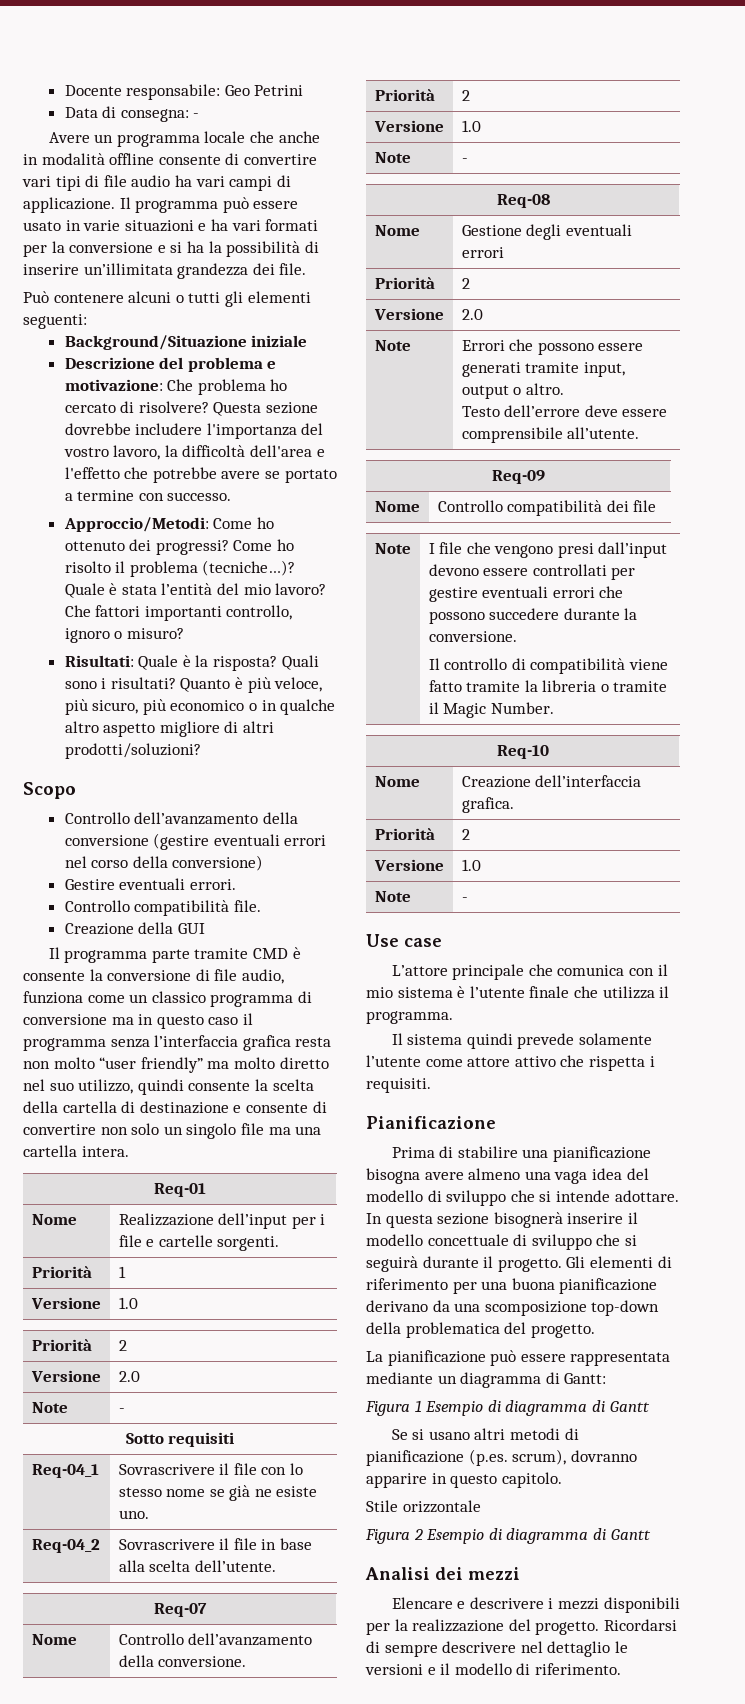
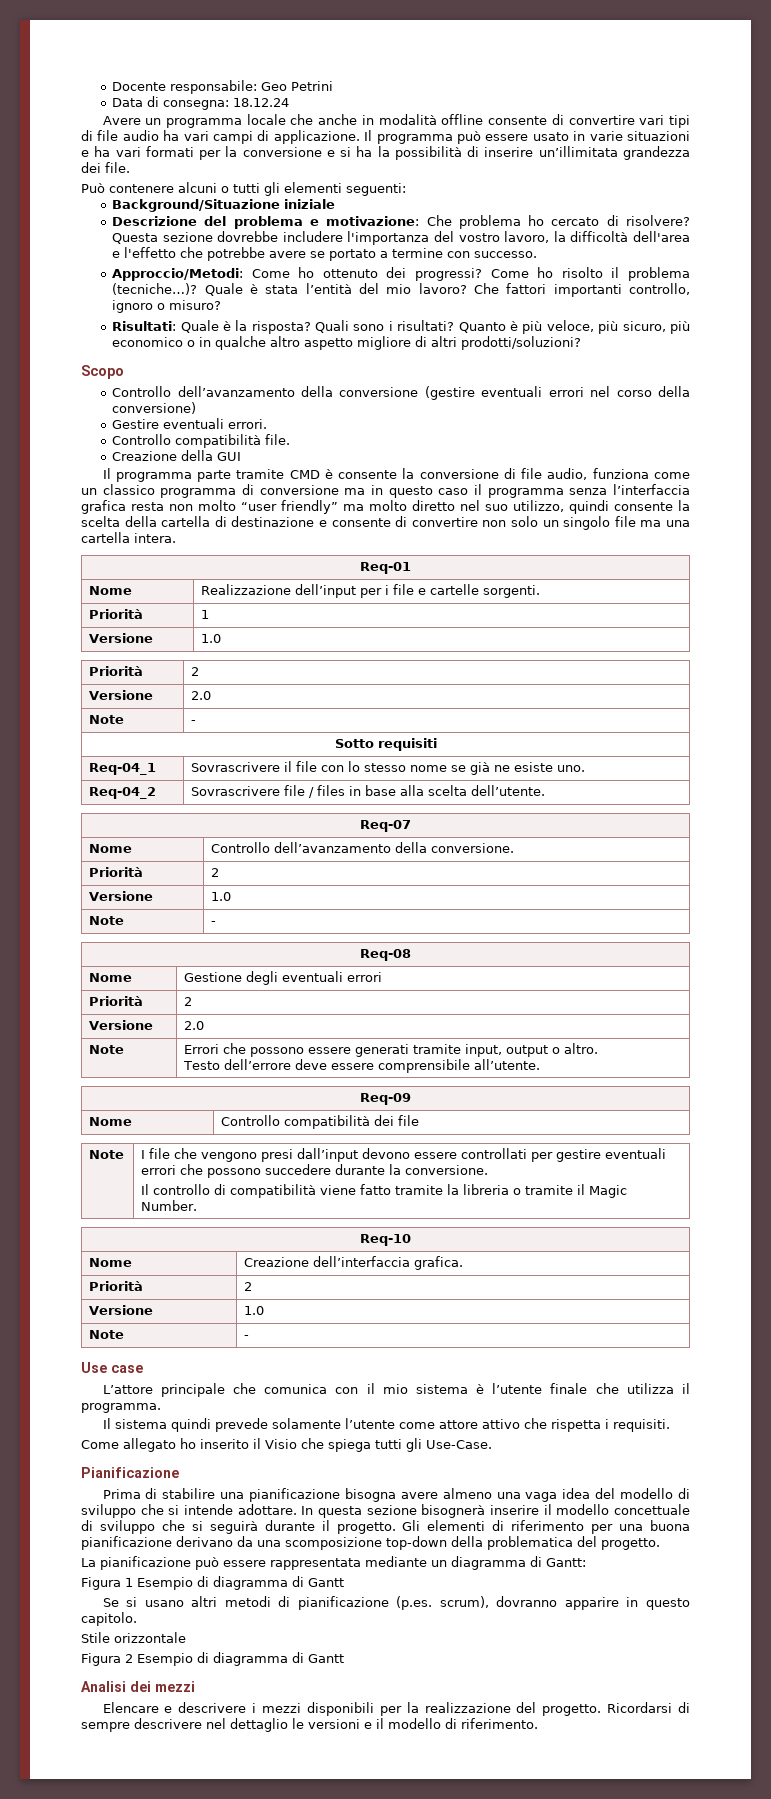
- Data di consegna: -
+ Data di consegna: 18.12.24
- Req-04_2 | Sovrascrivere il file in base alla scelta dell’utente.
+ Req-04_2 | Sovrascrivere file / files in base alla scelta dell’utente.
+ Come allegato ho inserito il Visio che spiega tutti gli Use-Case.

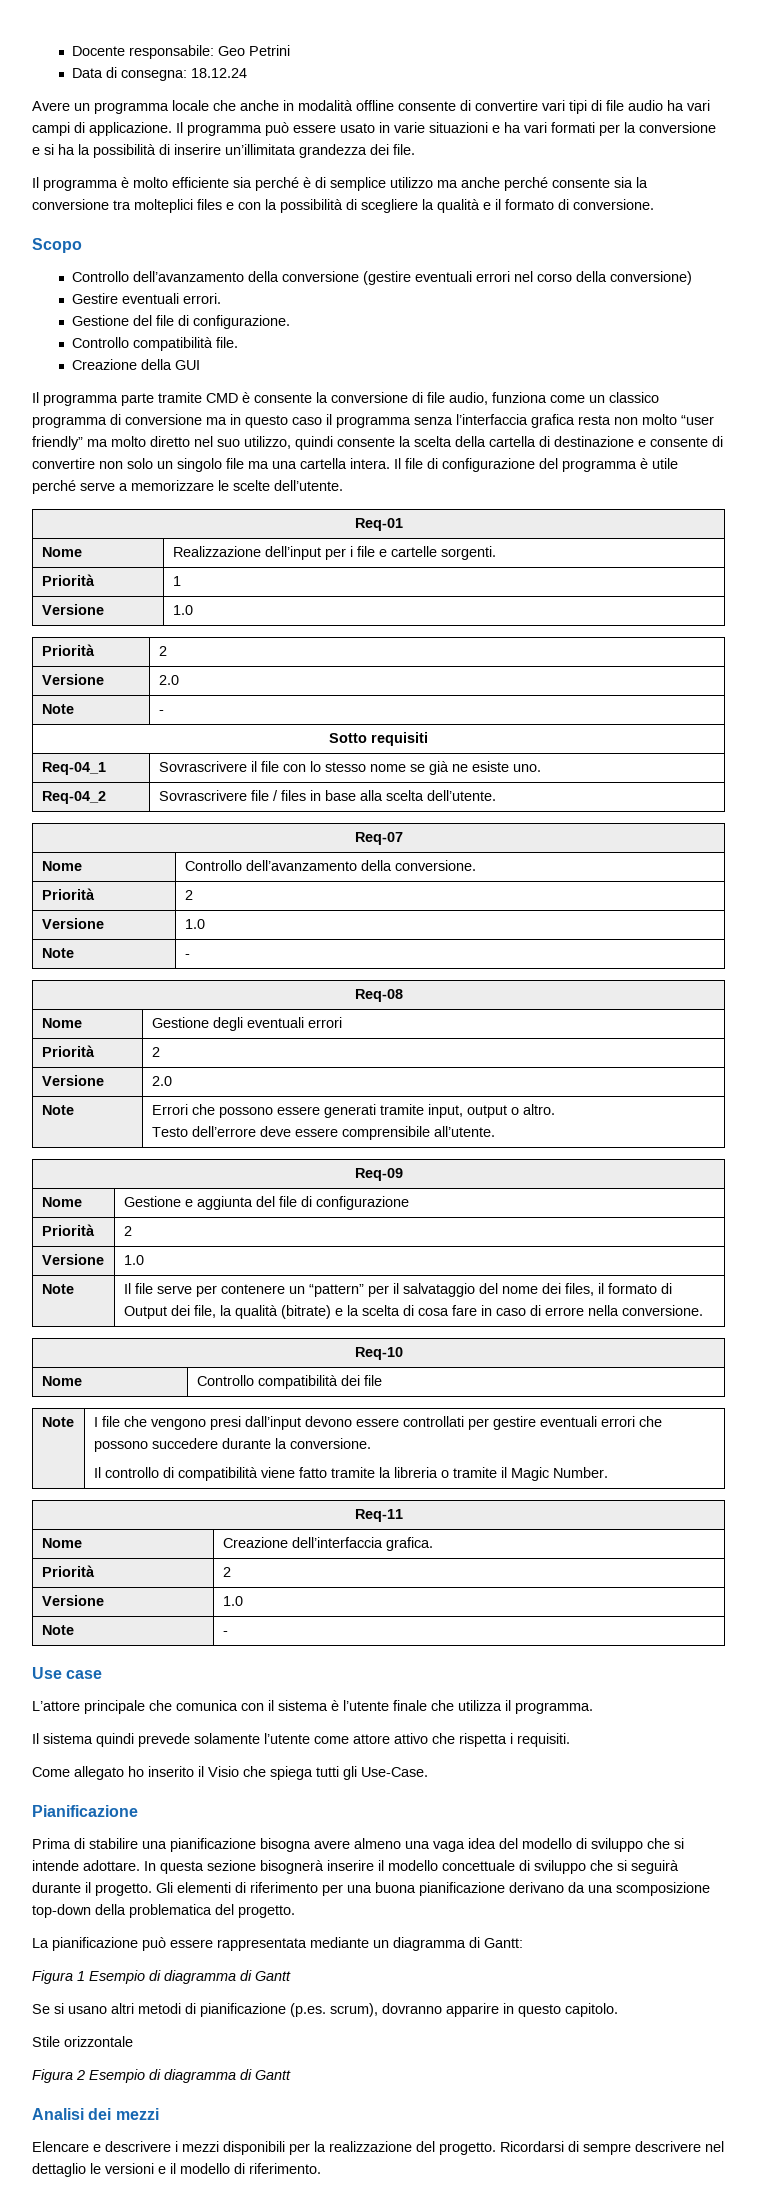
- Può contenere alcuni o tutti gli elementi seguenti:
- Background/Situazione iniziale
- Descrizione del problema e motivazione: Che problema ho cercato di risolvere? Questa sezione dovrebbe includere l'importanza del vostro lavoro, la difficoltà dell'area e l'effetto che potrebbe avere se portato a termine con successo.
- Approccio/Metodi: Come ho ottenuto dei progressi? Come ho risolto il problema (tecniche…)? Quale è stata l’entità del mio lavoro? Che fattori importanti controllo, ignoro o misuro?
- Risultati: Quale è la risposta? Quali sono i risultati? Quanto è più veloce, più sicuro, più economico o in qualche altro aspetto migliore di altri prodotti/soluzioni?
+ Il programma è molto efficiente sia perché è di semplice utilizzo ma anche perché consente sia la conversione tra molteplici files e con la possibilità di scegliere la qualità e il formato di conversione.
+ Gestione del file di configurazione.
+ Il file di configurazione del programma è utile perché serve a memorizzare le scelte dell’utente.
+ Nome | Gestione e aggiunta del file di configurazione
+ Priorità | 2
+ Versione | 1.0
+ Note | Il file serve per contenere un “pattern” per il salvataggio del nome dei files, il formato di Output dei file, la qualità (bitrate) e la scelta di cosa fare in caso di errore nella conversione.
+ Req-10
- Req-10
+ Req-11
- L’attore principale che comunica con il mio sistema è l’utente finale che utilizza il programma.
+ L’attore principale che comunica con il sistema è l’utente finale che utilizza il programma.

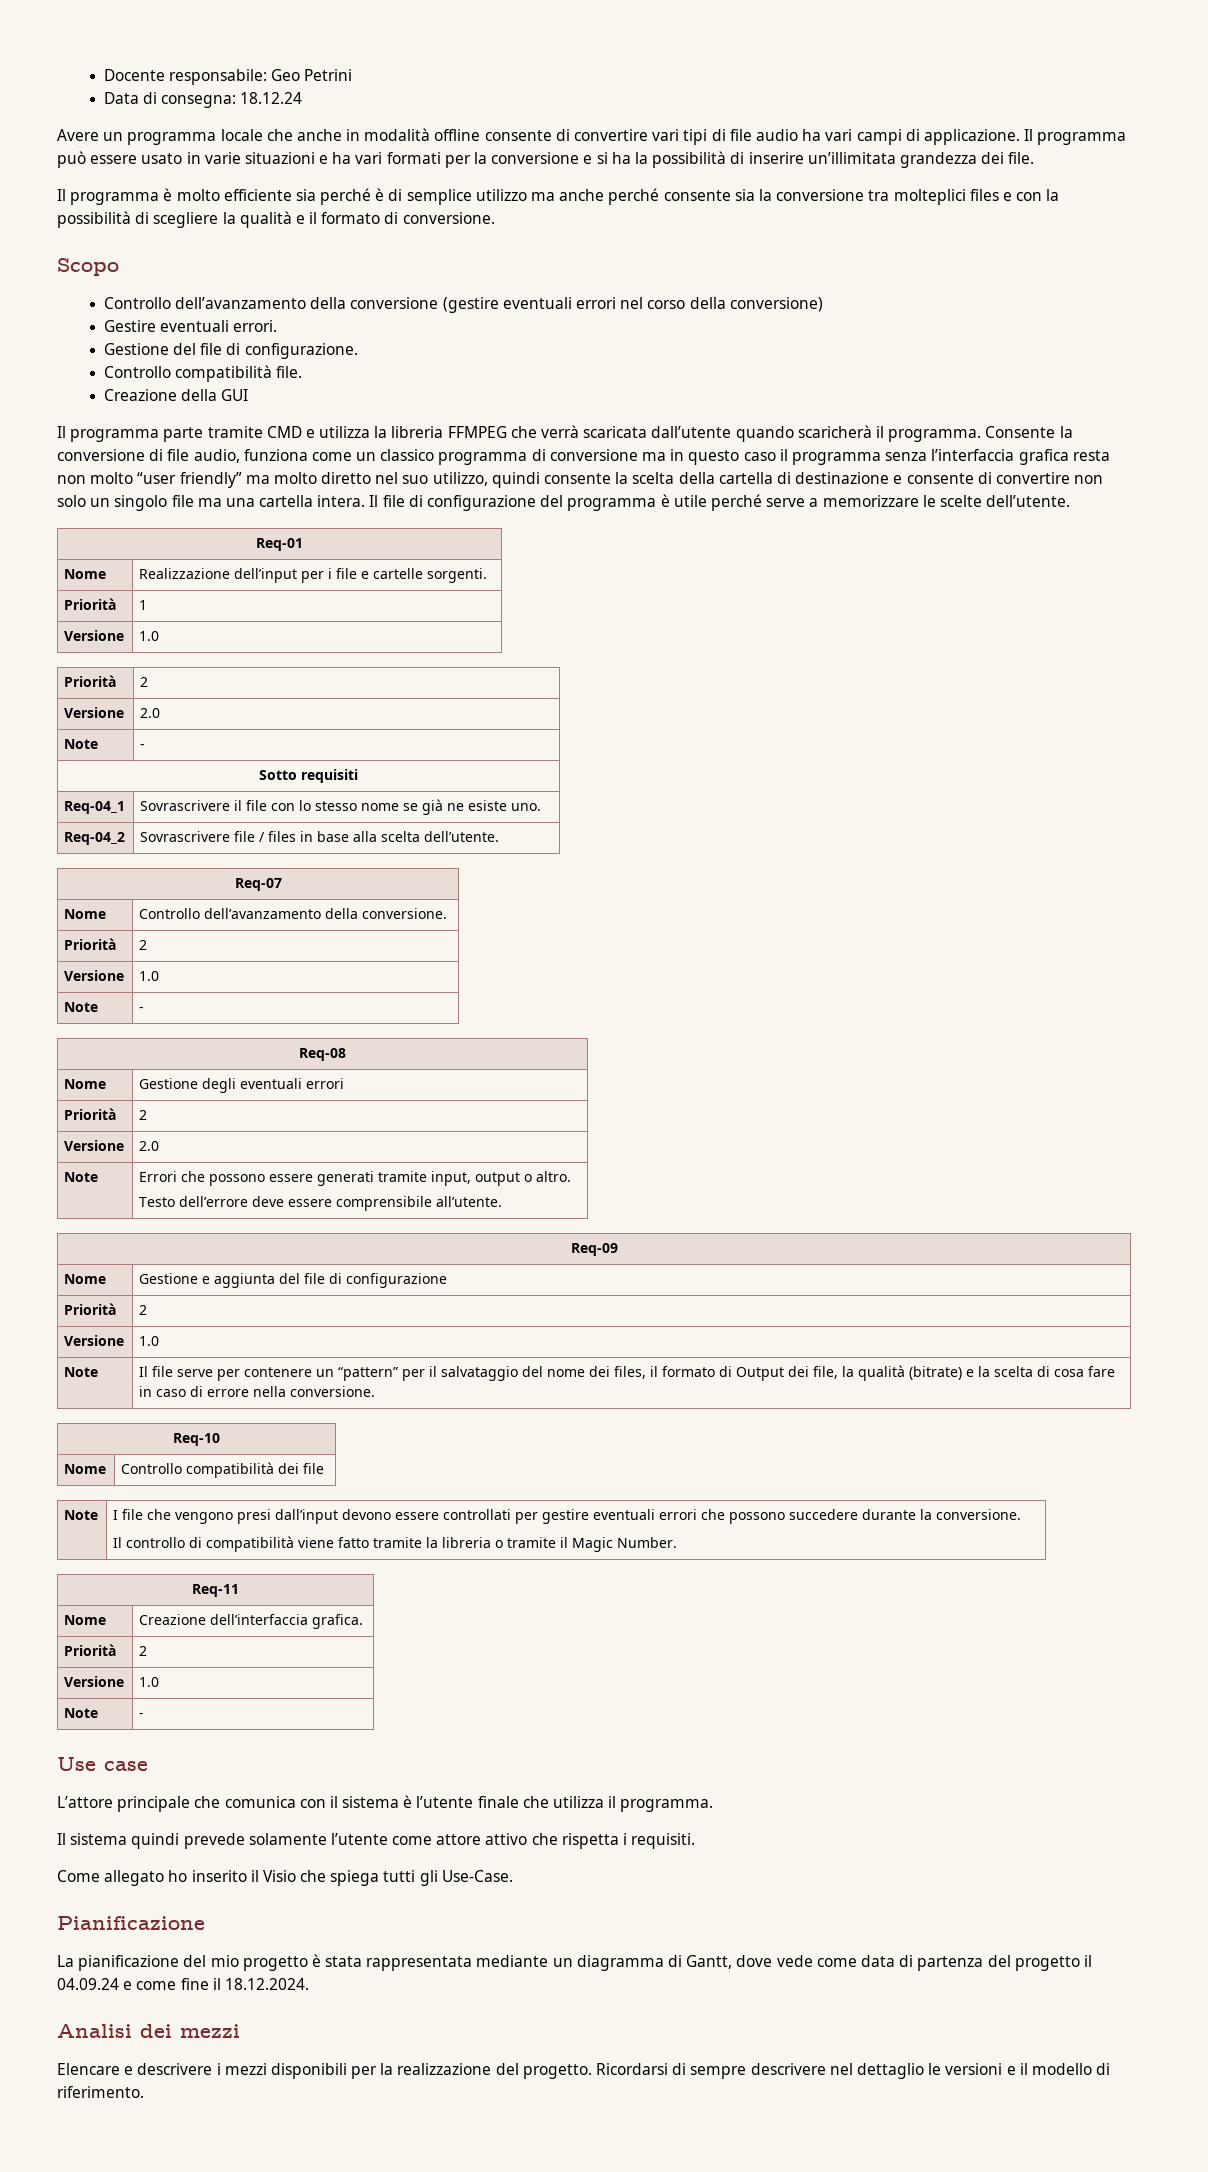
- Il programma parte tramite CMD è consente la conversione di file audio, funziona come un classico programma di conversione ma in questo caso il programma senza l’interfaccia grafica resta non molto “user friendly” ma molto diretto nel suo utilizzo, quindi consente la scelta della cartella di destinazione e consente di convertire non solo un singolo file ma una cartella intera.
+ Il programma parte tramite CMD e utilizza la libreria FFMPEG che verrà scaricata dall’utente quando scaricherà il programma. Consente la conversione di file audio, funziona come un classico programma di conversione ma in questo caso il programma senza l’interfaccia grafica resta non molto “user friendly” ma molto diretto nel suo utilizzo, quindi consente la scelta della cartella di destinazione e consente di convertire non solo un singolo file ma una cartella intera.
- Prima di stabilire una pianificazione bisogna avere almeno una vaga idea del modello di sviluppo che si intende adottare. In questa sezione bisognerà inserire il modello concettuale di sviluppo che si seguirà durante il progetto. Gli elementi di riferimento per una buona pianificazione derivano da una scomposizione top-down della problematica del progetto.
- La pianificazione può essere rappresentata mediante un diagramma di Gantt:
- Figura 1 Esempio di diagramma di Gantt
- Se si usano altri metodi di pianificazione (p.es. scrum), dovranno apparire in questo capitolo.
- Stile orizzontale
- Figura 2 Esempio di diagramma di Gantt
+ La pianificazione del mio progetto è stata rappresentata mediante un diagramma di Gantt, dove vede come data di partenza del progetto il 04.09.24 e come fine il 18.12.2024.

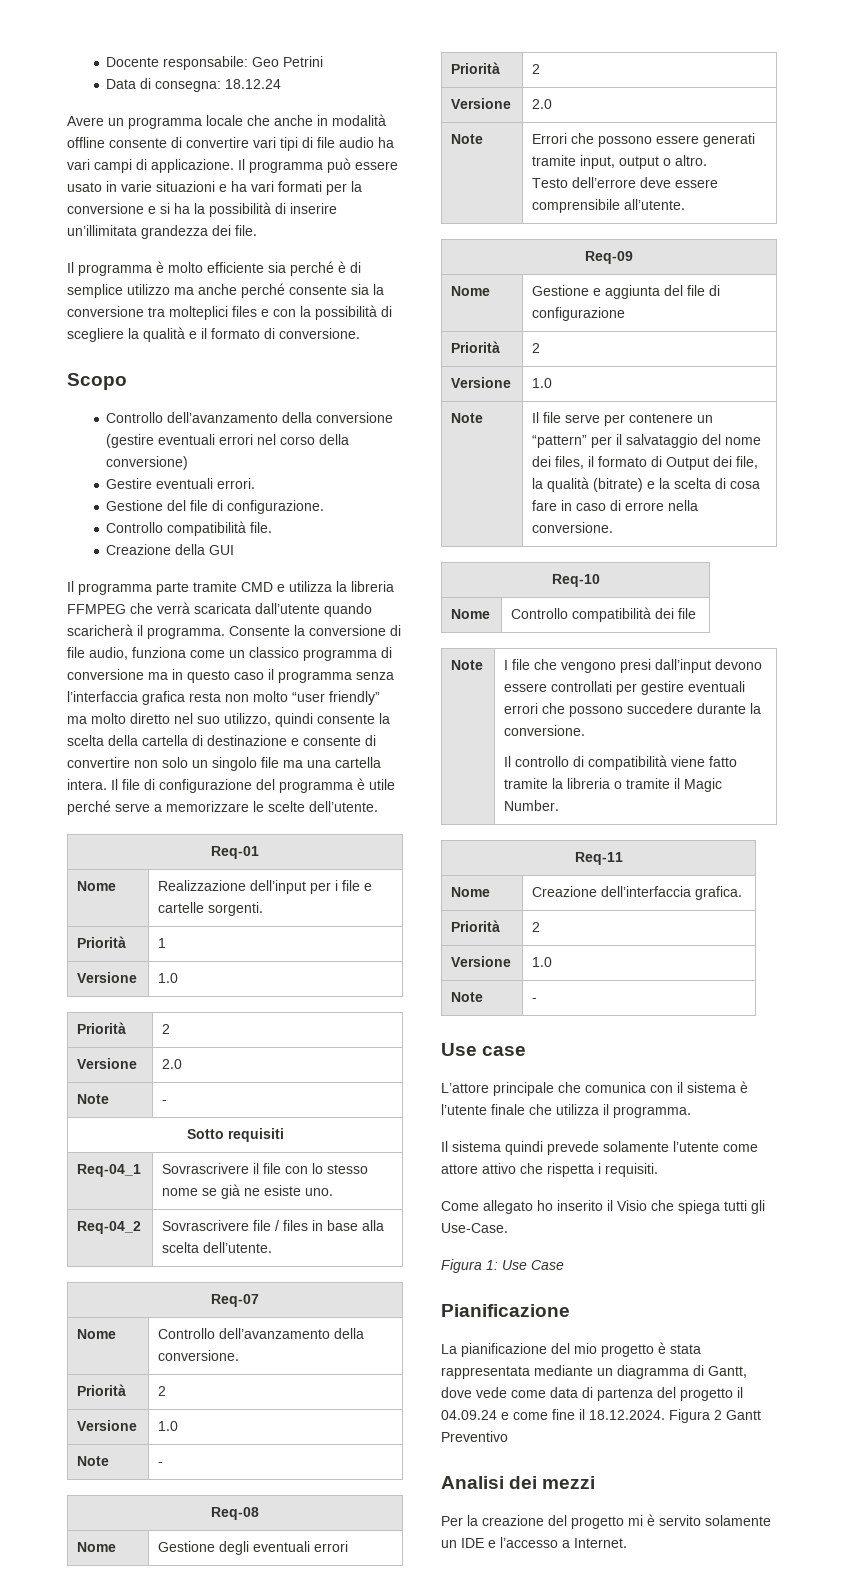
+ Figura 1: Use Case
- La pianificazione del mio progetto è stata rappresentata mediante un diagramma di Gantt, dove vede come data di partenza del progetto il 04.09.24 e come fine il 18.12.2024.
+ La pianificazione del mio progetto è stata rappresentata mediante un diagramma di Gantt, dove vede come data di partenza del progetto il 04.09.24 e come fine il 18.12.2024. Figura 2 Gantt Preventivo
- Elencare e descrivere i mezzi disponibili per la realizzazione del progetto. Ricordarsi di sempre descrivere nel dettaglio le versioni e il modello di riferimento.
+ Per la creazione del progetto mi è servito solamente un IDE e l’accesso a Internet.

